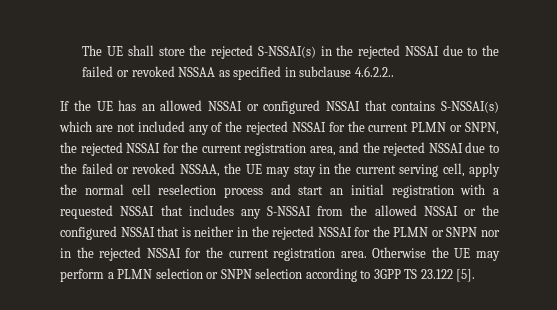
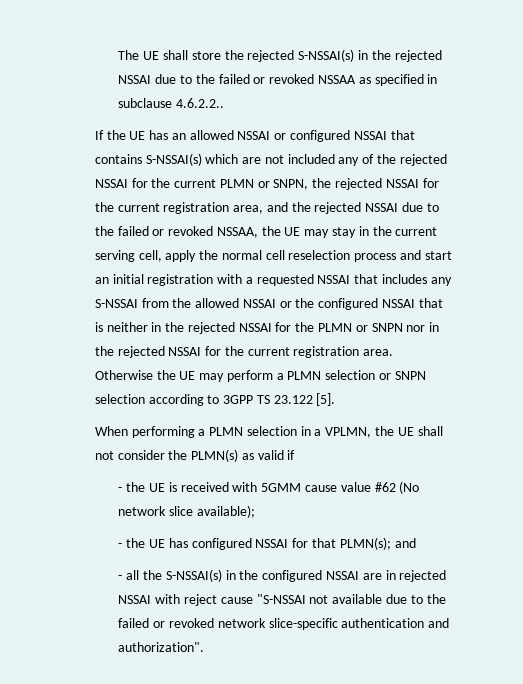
+ When performing a PLMN selection in a VPLMN, the UE shall not consider the PLMN(s) as valid if
+ - the UE is received with 5GMM cause value #62 (No network slice available);
+ - the UE has configured NSSAI for that PLMN(s); and
+ - all the S-NSSAI(s) in the configured NSSAI are in rejected NSSAI with reject cause "S-NSSAI not available due to the failed or revoked network slice-specific authentication and authorization".

